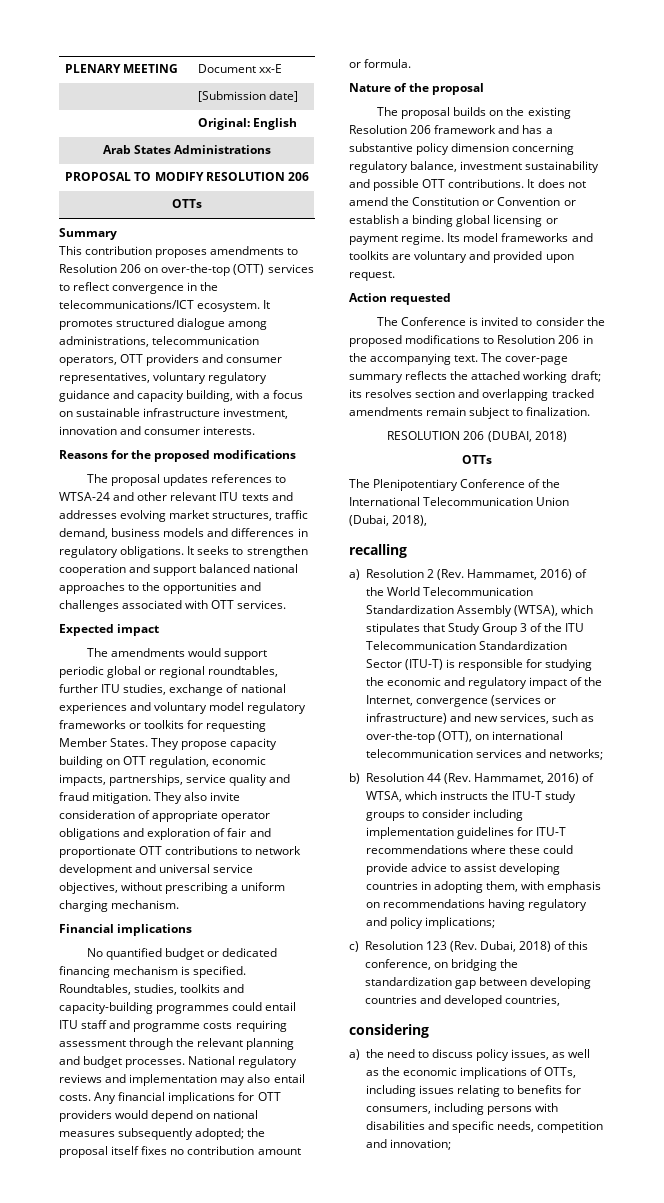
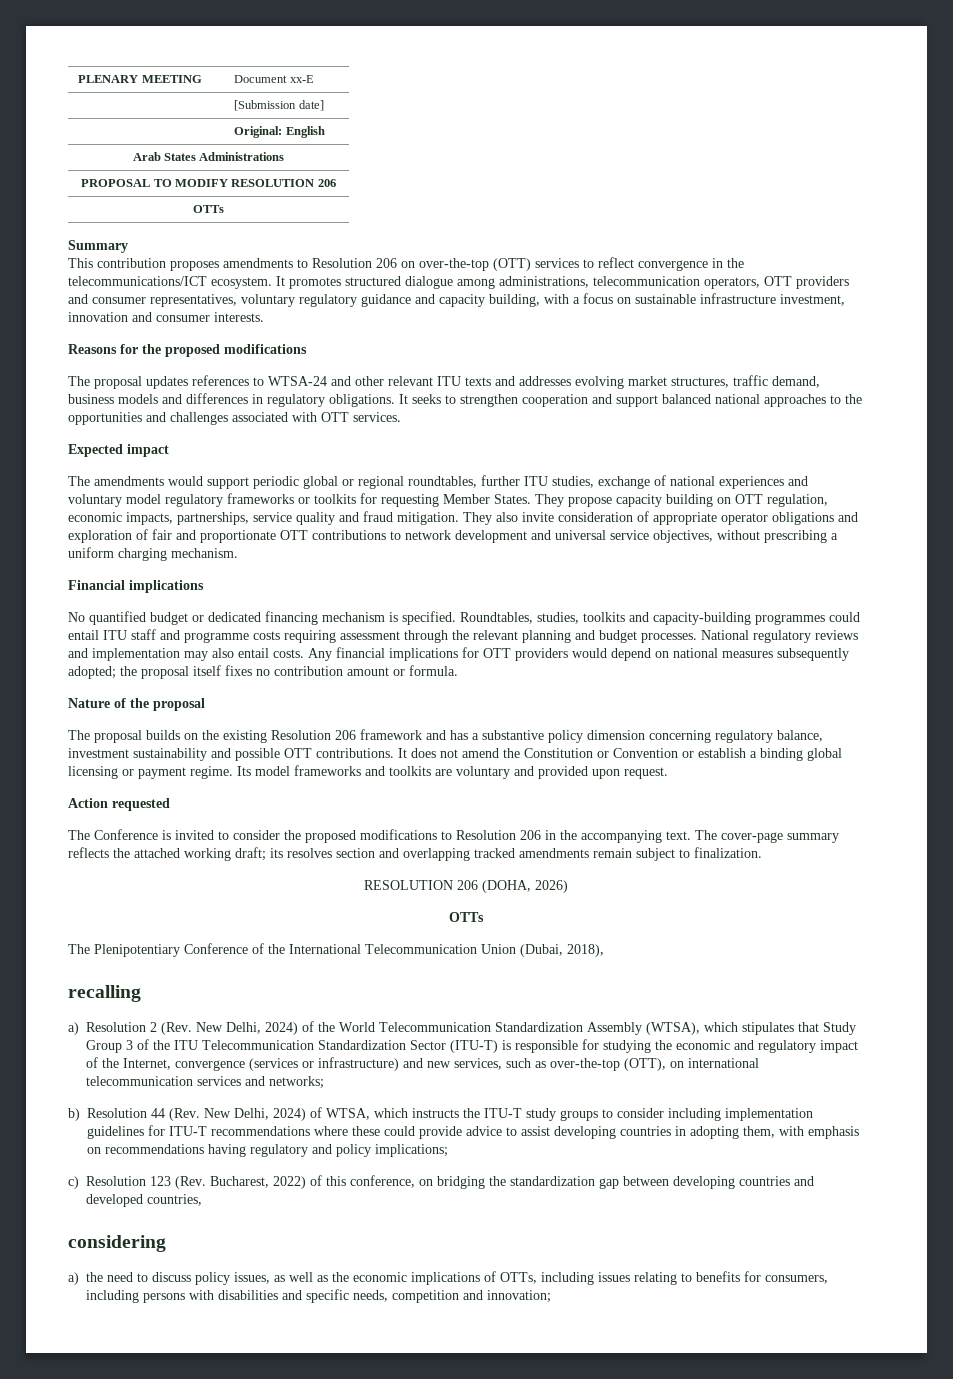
- RESOLUTION 206 (DUBAI, 2018)
+ RESOLUTION 206 (DOHA, 2026)
- a) Resolution 2 (Rev. Hammamet, 2016) of the World Telecommunication Standardization Assembly (WTSA), which stipulates that Study Group 3 of the ITU Telecommunication Standardization Sector (ITU-T) is responsible for studying the economic and regulatory impact of the Internet, convergence (services or infrastructure) and new services, such as over-the-top (OTT), on international telecommunication services and networks;
+ a) Resolution 2 (Rev. New Delhi, 2024) of the World Telecommunication Standardization Assembly (WTSA), which stipulates that Study Group 3 of the ITU Telecommunication Standardization Sector (ITU-T) is responsible for studying the economic and regulatory impact of the Internet, convergence (services or infrastructure) and new services, such as over-the-top (OTT), on international telecommunication services and networks;
- b) Resolution 44 (Rev. Hammamet, 2016) of WTSA, which instructs the ITU-T study groups to consider including implementation guidelines for ITU-T recommendations where these could provide advice to assist developing countries in adopting them, with emphasis on recommendations having regulatory and policy implications;
+ b) Resolution 44 (Rev. New Delhi, 2024) of WTSA, which instructs the ITU-T study groups to consider including implementation guidelines for ITU-T recommendations where these could provide advice to assist developing countries in adopting them, with emphasis on recommendations having regulatory and policy implications;
- c) Resolution 123 (Rev. Dubai, 2018) of this conference, on bridging the standardization gap between developing countries and developed countries,
+ c) Resolution 123 (Rev. Bucharest, 2022) of this conference, on bridging the standardization gap between developing countries and developed countries,

